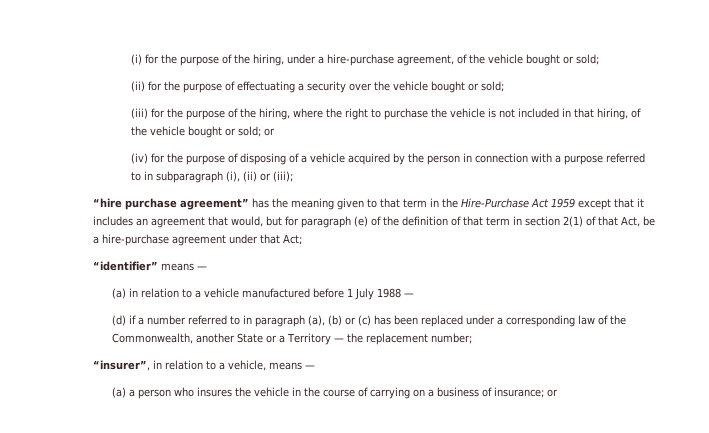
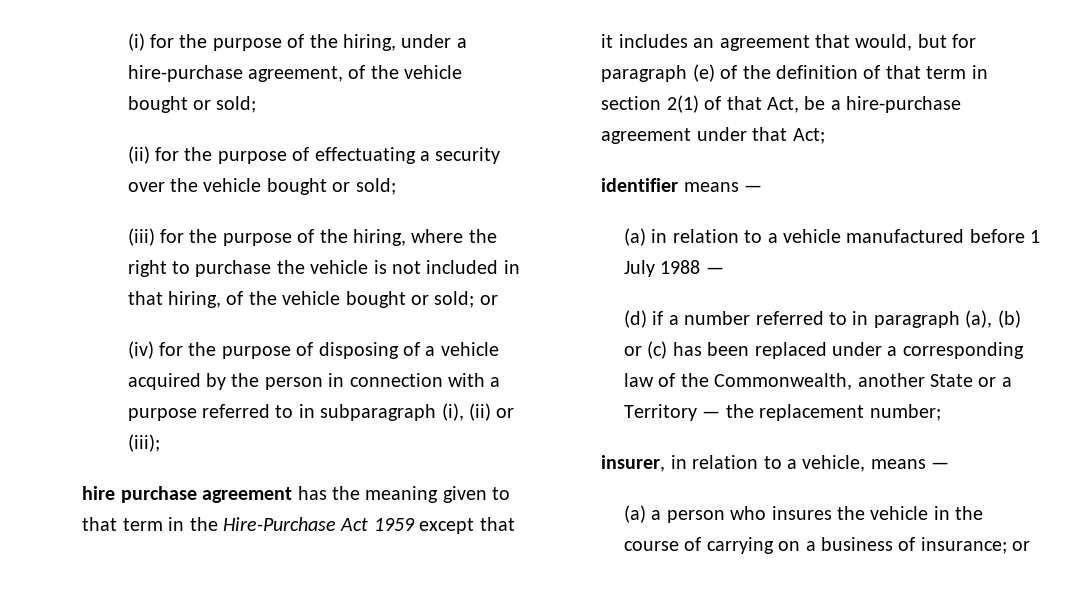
- “hire purchase agreement” has the meaning given to that term in the Hire-Purchase Act 1959 except that it includes an agreement that would, but for paragraph (e) of the definition of that term in section 2(1) of that Act, be a hire-purchase agreement under that Act;
+ hire purchase agreement has the meaning given to that term in the Hire-Purchase Act 1959 except that it includes an agreement that would, but for paragraph (e) of the definition of that term in section 2(1) of that Act, be a hire-purchase agreement under that Act;
- “identifier” means —
+ identifier means —
- “insurer”, in relation to a vehicle, means —
+ insurer, in relation to a vehicle, means —

